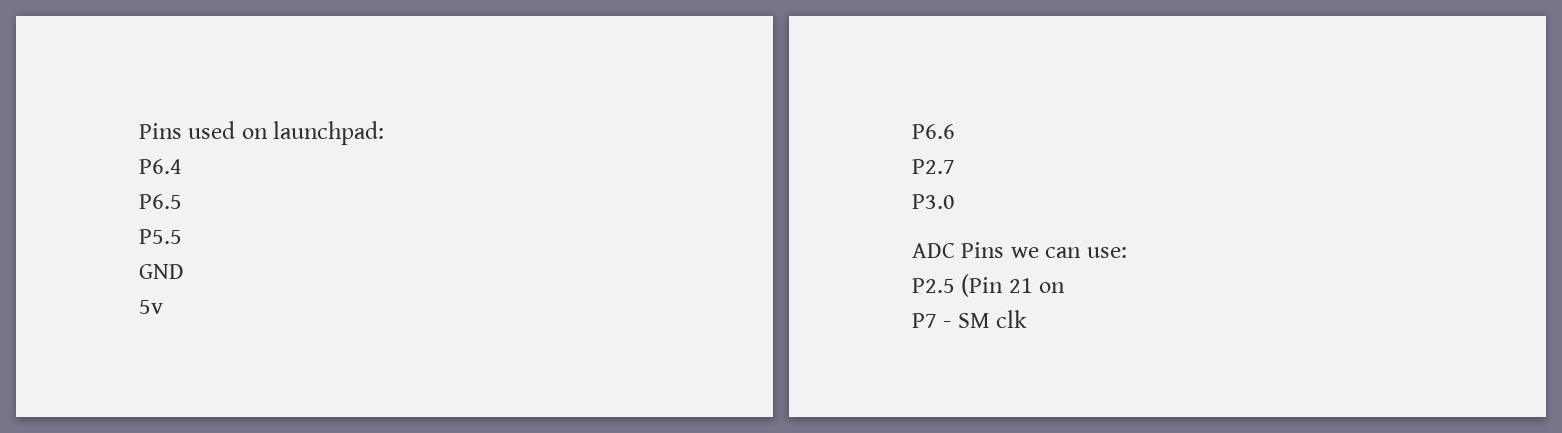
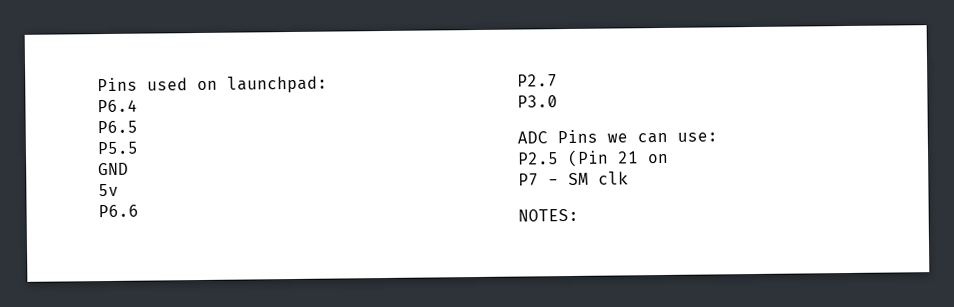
+ NOTES:

